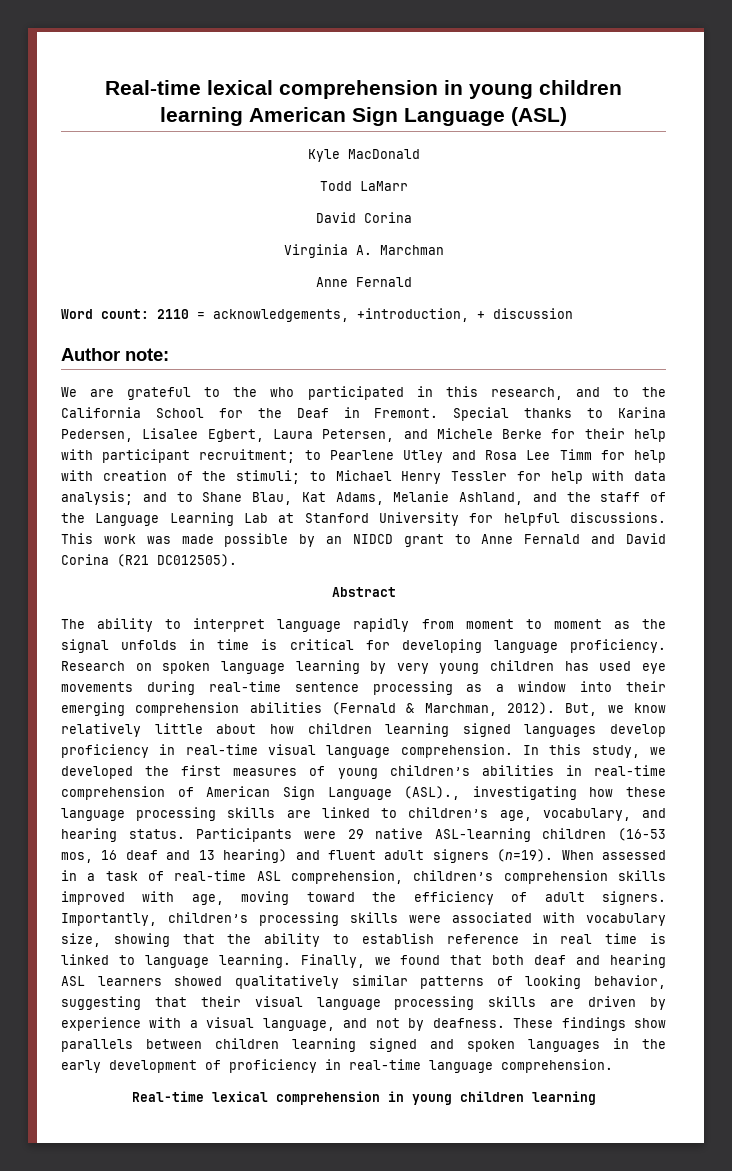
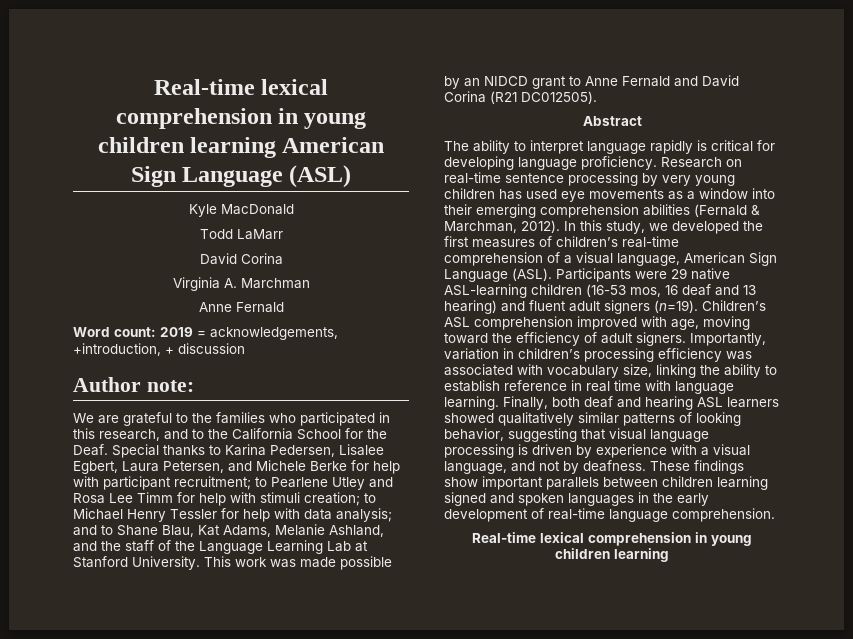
- Word count: 2110 = acknowledgements, +introduction, + discussion
+ Word count: 2019 = acknowledgements, +introduction, + discussion
- We are grateful to the who participated in this research, and to the California School for the Deaf in Fremont.
+ We are grateful to the families who participated in this research, and to the California School for the Deaf.
- Special thanks to Karina Pedersen, Lisalee Egbert, Laura Petersen, and Michele Berke for their help with participant recruitment; to Pearlene Utley and Rosa Lee Timm for help with creation of the stimuli; to Michael Henry Tessler for help with data analysis; and to Shane Blau, Kat Adams, Melanie Ashland, and the staff of the Language Learning Lab at Stanford University for helpful discussions.
+ Special thanks to Karina Pedersen, Lisalee Egbert, Laura Petersen, and Michele Berke for help with participant recruitment; to Pearlene Utley and Rosa Lee Timm for help with stimuli creation; to Michael Henry Tessler for help with data analysis; and to Shane Blau, Kat Adams, Melanie Ashland, and the staff of the Language Learning Lab at Stanford University.
- The ability to interpret language rapidly from moment to moment as the signal unfolds in time is critical for developing language proficiency.
+ The ability to interpret language rapidly is critical for developing language proficiency.
- Research on spoken language learning by very young children has used eye movements during real-time sentence processing as a window into their emerging comprehension abilities (Fernald & Marchman, 2012).
+ Research on real-time sentence processing by very young children has used eye movements as a window into their emerging comprehension abilities (Fernald & Marchman, 2012).
- But, we know relatively little about how children learning signed languages develop proficiency in real-time visual language comprehension.
- In this study, we developed the first measures of young children’s abilities in real-time comprehension of American Sign Language (ASL)., investigating how these language processing skills are linked to children’s age, vocabulary, and hearing status.
+ In this study, we developed the first measures of children’s real-time comprehension of a visual language, American Sign Language (ASL).
- When assessed in a task of real-time ASL comprehension, children’s comprehension skills improved with age, moving toward the efficiency of adult signers.
+ Children’s ASL comprehension improved with age, moving toward the efficiency of adult signers.
- Importantly, children’s processing skills were associated with vocabulary size, showing that the ability to establish reference in real time is linked to language learning. Finally, we found that both deaf and hearing ASL learners showed qualitatively similar patterns of looking behavior, suggesting that their visual language processing skills are driven by experience with a visual language, and not by deafness.
+ Importantly, variation in children’s processing efficiency was associated with vocabulary size, linking the ability to establish reference in real time with language learning. Finally, both deaf and hearing ASL learners showed qualitatively similar patterns of looking behavior, suggesting that visual language processing is driven by experience with a visual language, and not by deafness.
- These findings show parallels between children learning signed and spoken languages in the early development of proficiency in real-time language comprehension.
+ These findings show important parallels between children learning signed and spoken languages in the early development of real-time language comprehension.

